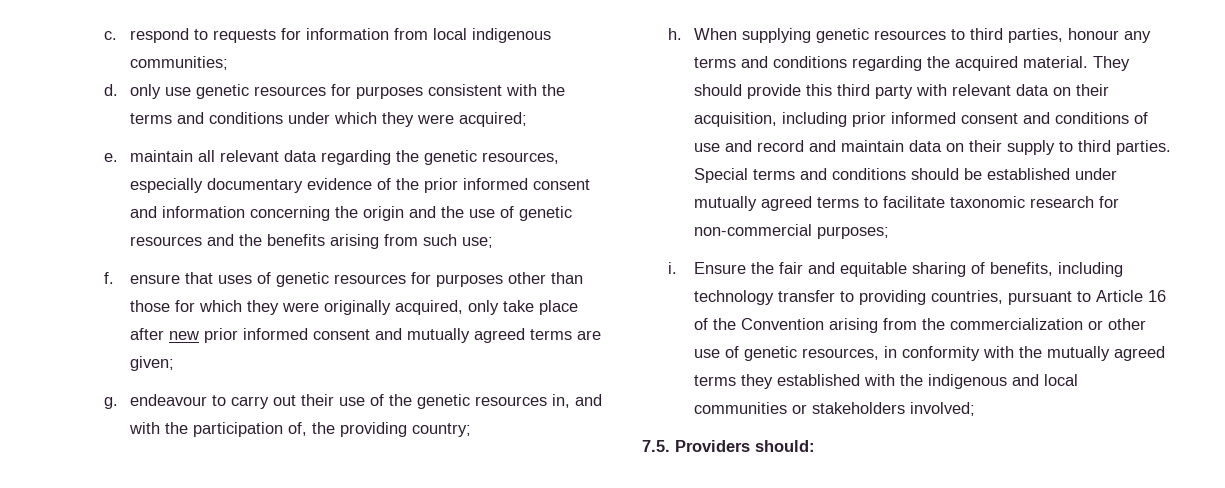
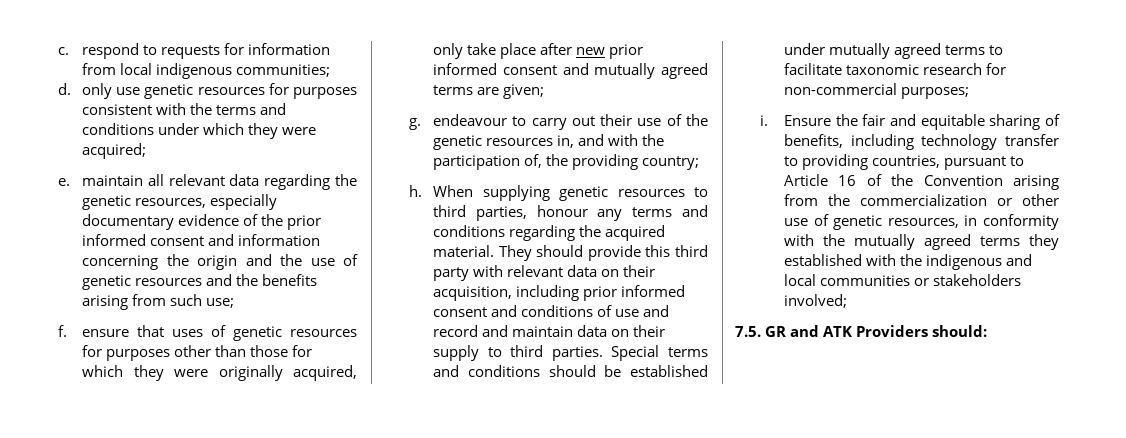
- 7.5. Providers should:
+ 7.5. GR and ATK Providers should:

